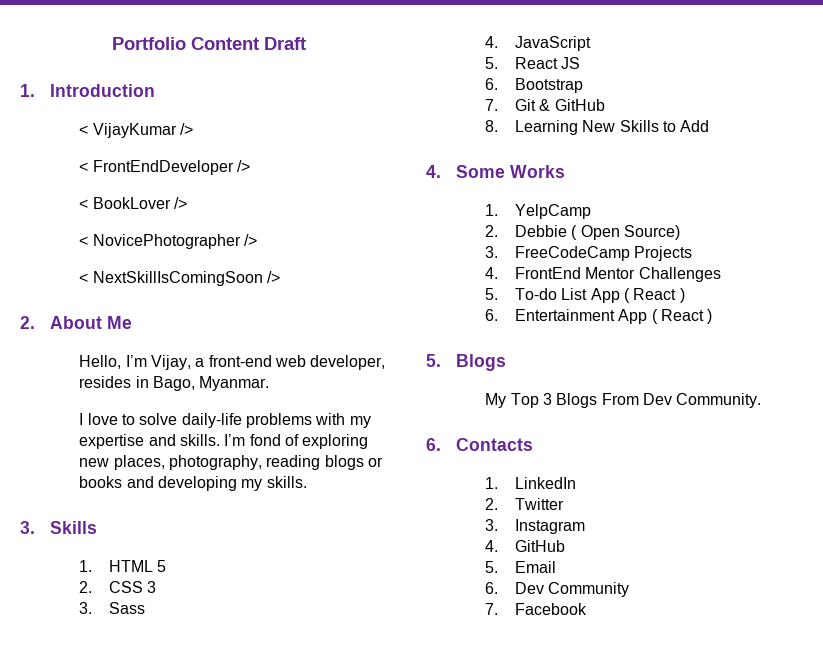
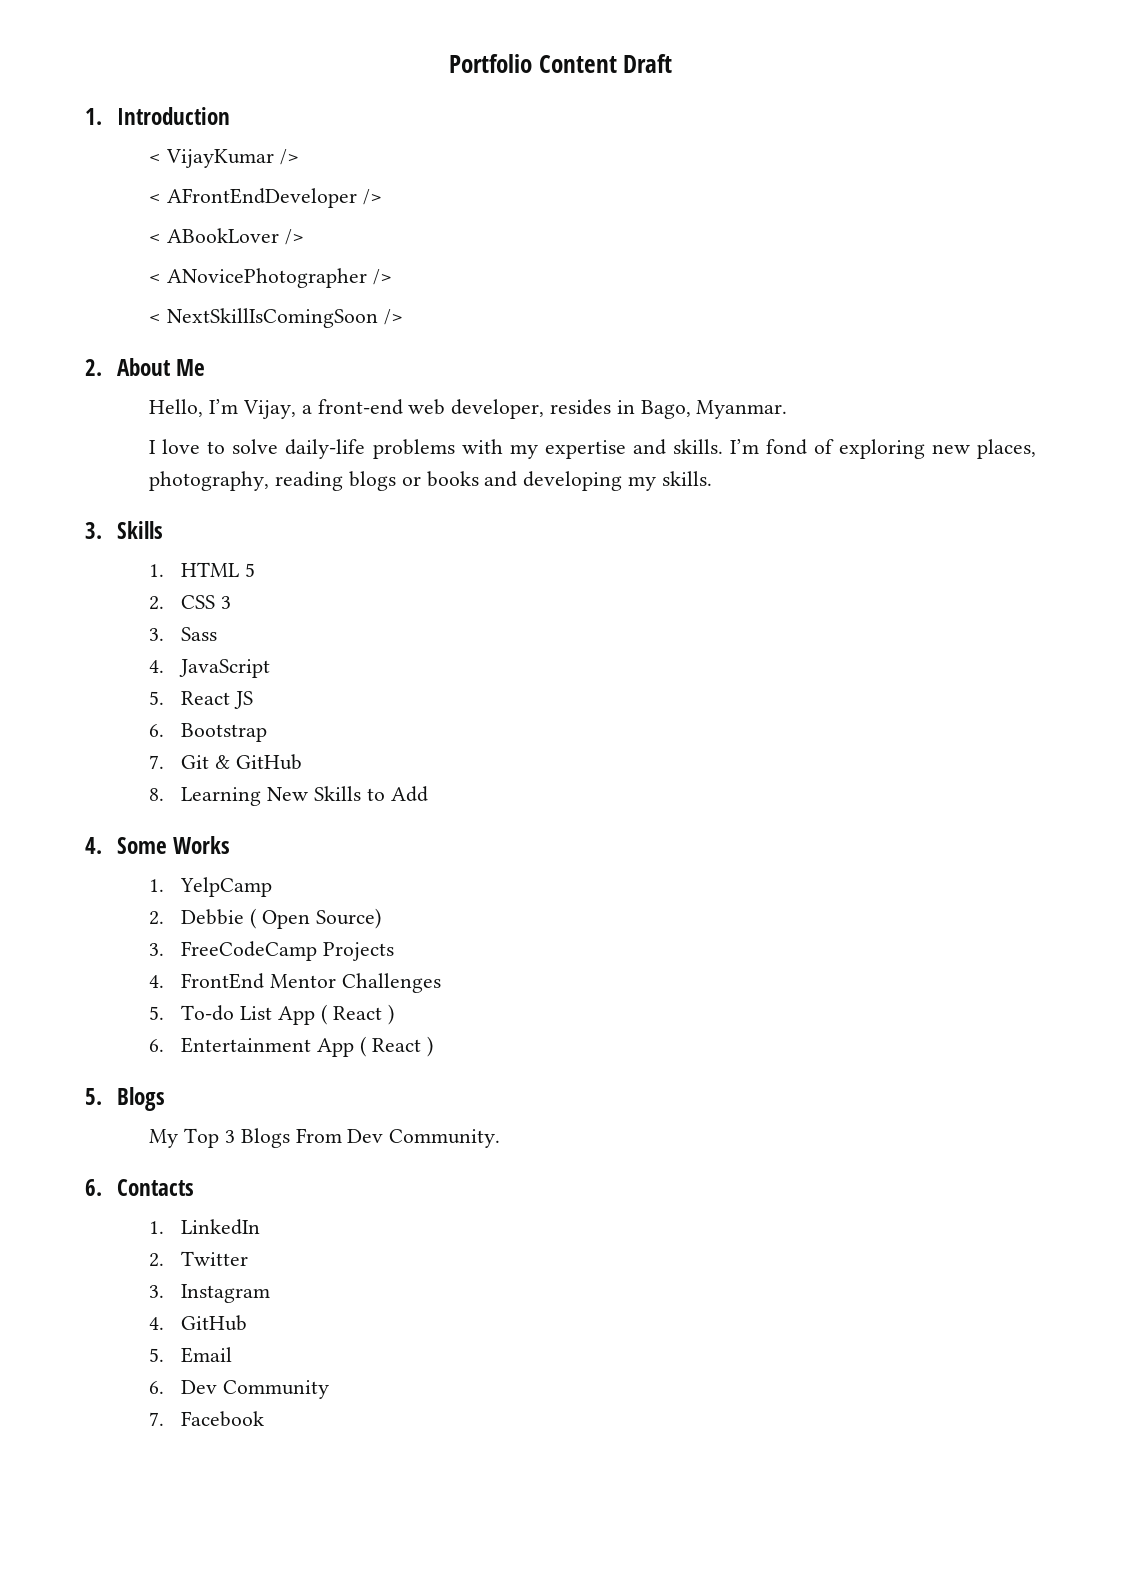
- < FrontEndDeveloper />
- < BookLover />
- < NovicePhotographer />
+ < AFrontEndDeveloper />
+ < ABookLover />
+ < ANovicePhotographer />

